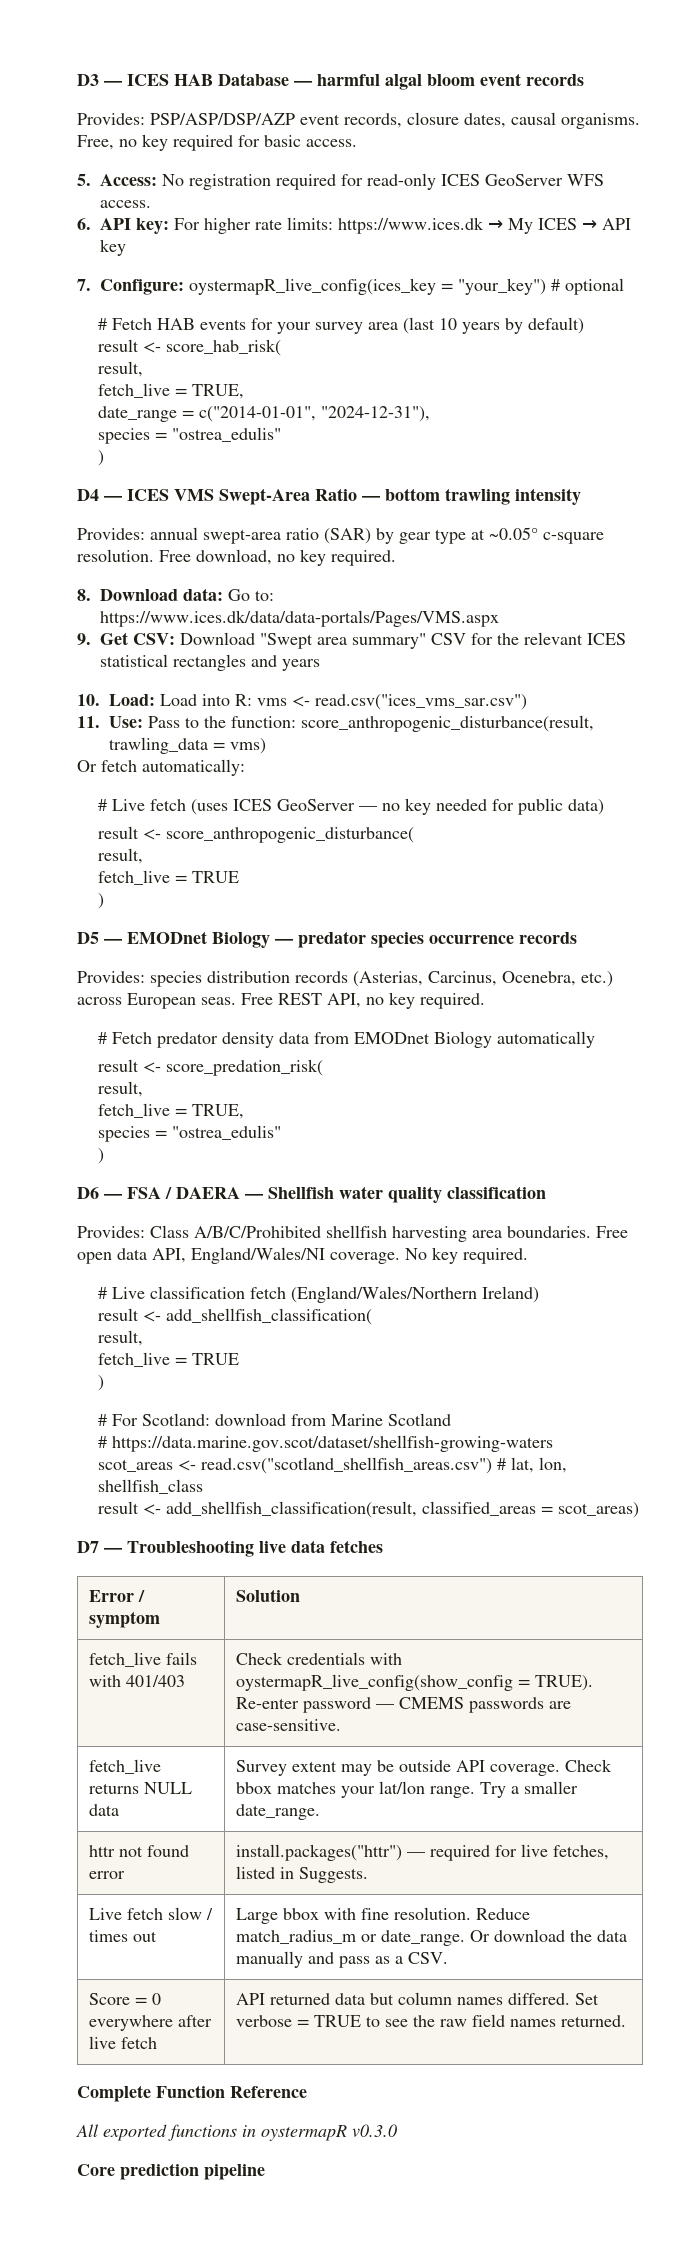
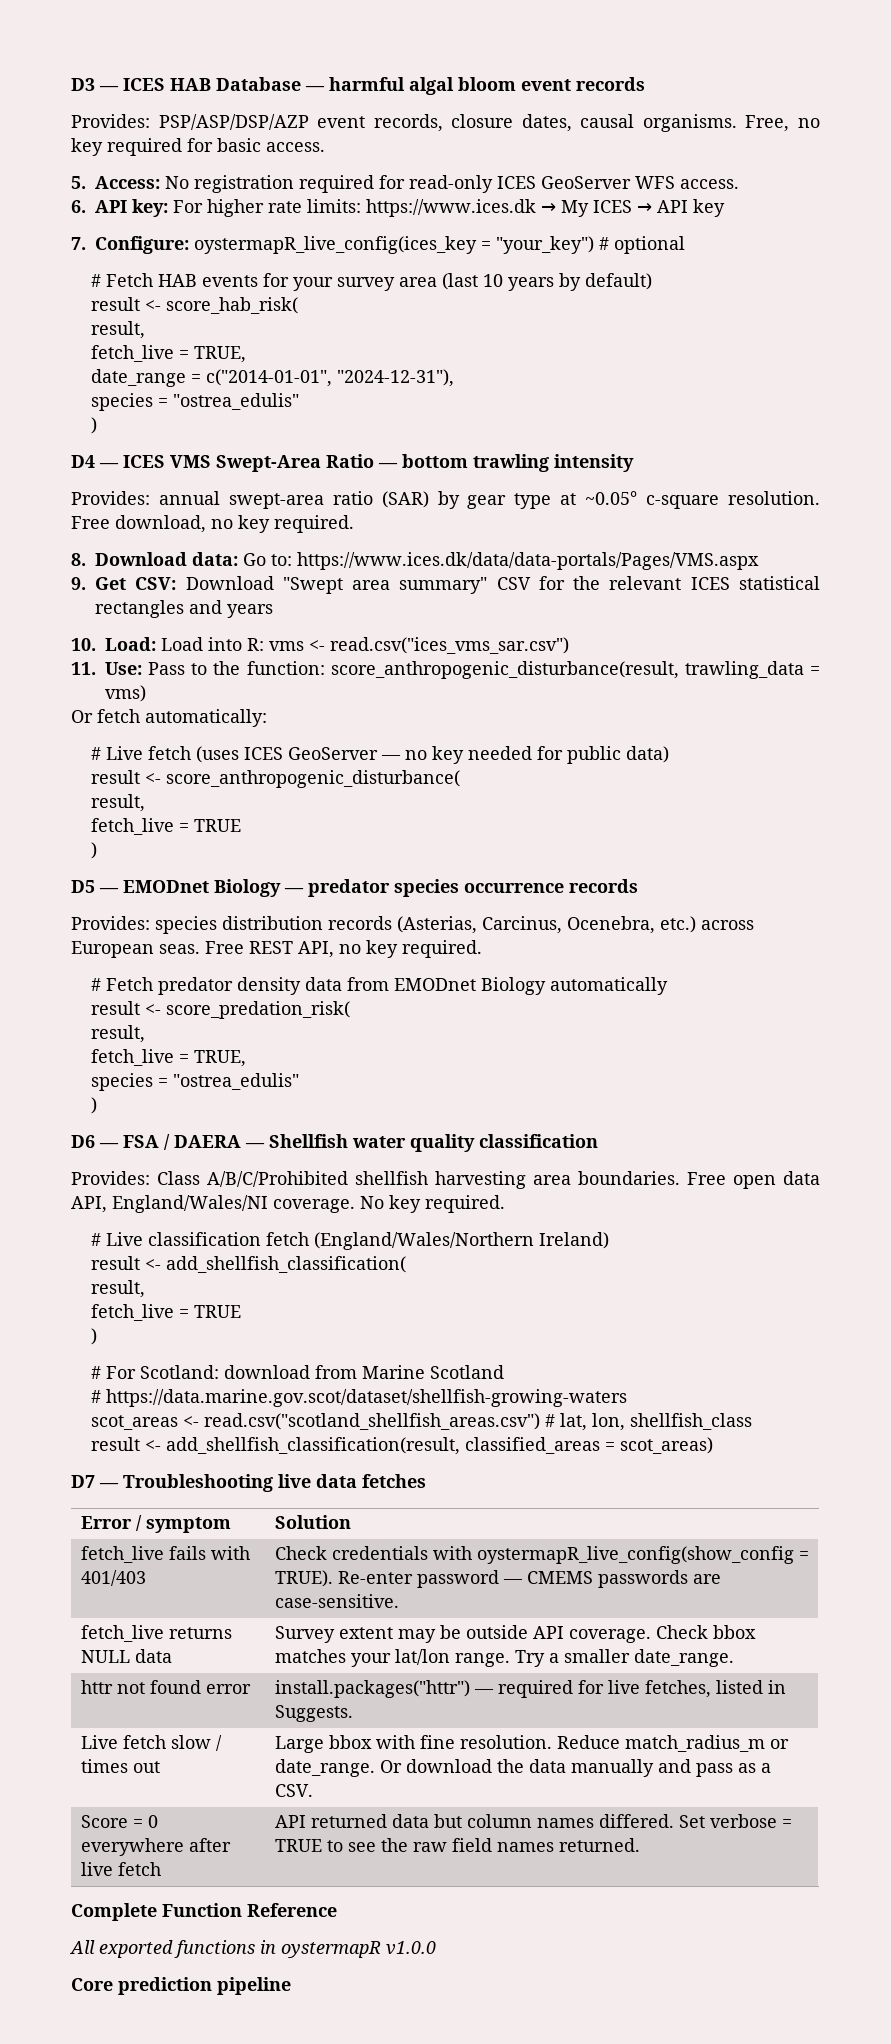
- All exported functions in oystermapR v0.3.0
+ All exported functions in oystermapR v1.0.0

